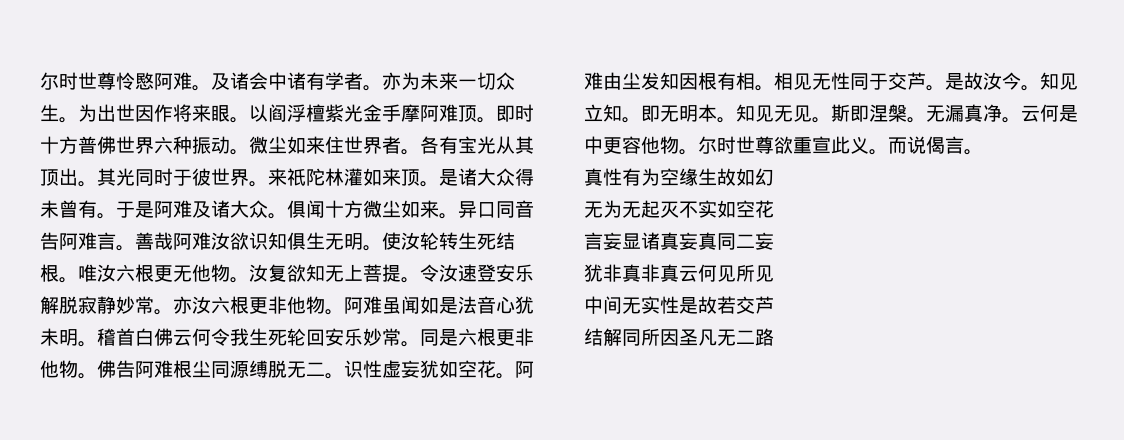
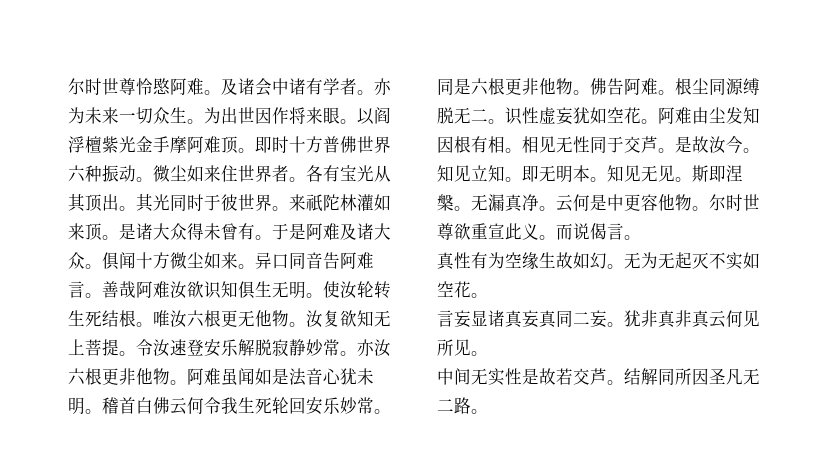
- 佛告阿难根尘同源缚脱无二。
+ 佛告阿难。根尘同源缚脱无二。
- 真性有为空缘生故如幻
- 无为无起灭不实如空花
+ 真性有为空缘生故如幻。无为无起灭不实如空花。
- 言妄显诸真妄真同二妄
- 犹非真非真云何见所见
+ 言妄显诸真妄真同二妄。犹非真非真云何见所见。
- 中间无实性是故若交芦
- 结解同所因圣凡无二路
+ 中间无实性是故若交芦。结解同所因圣凡无二路。

